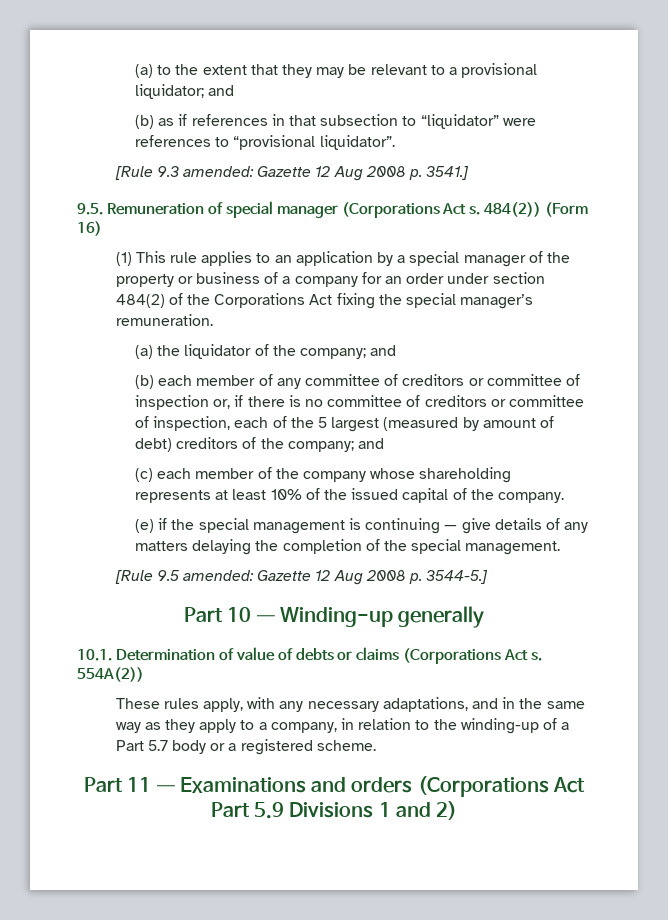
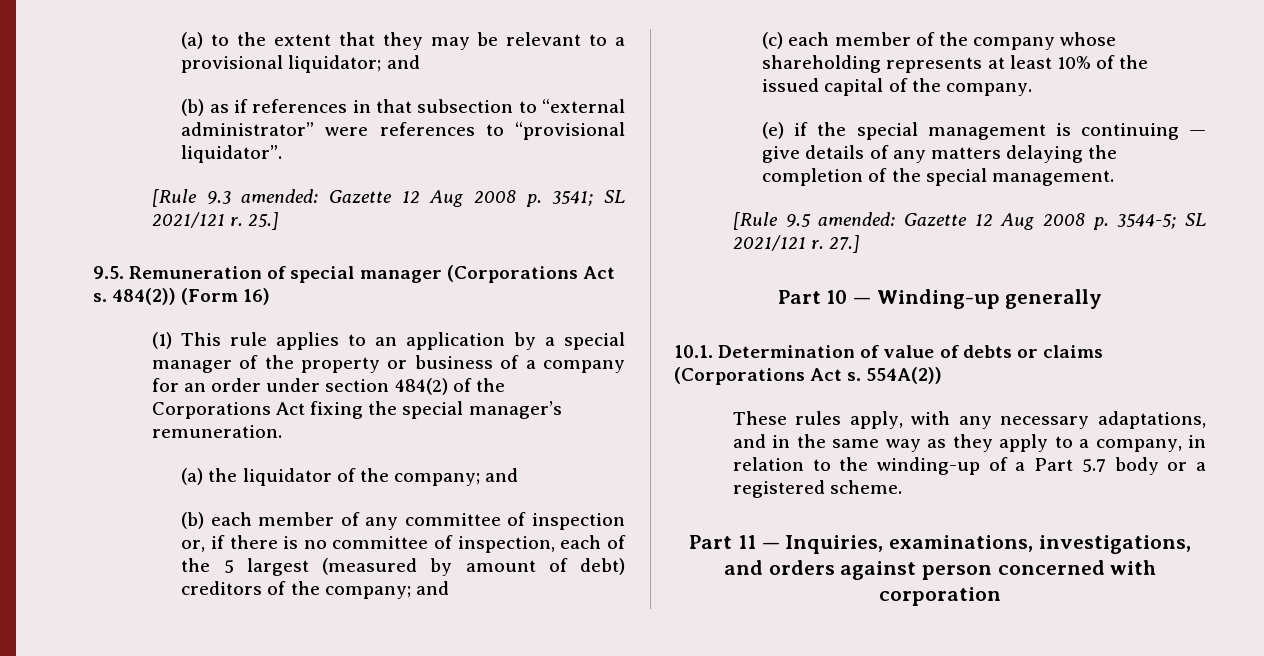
- (b) as if references in that subsection to “liquidator” were references to “provisional liquidator”.
+ (b) as if references in that subsection to “external administrator” were references to “provisional liquidator”.
- [Rule 9.3 amended: Gazette 12 Aug 2008 p. 3541.]
+ [Rule 9.3 amended: Gazette 12 Aug 2008 p. 3541; SL 2021/121 r. 25.]
- (b) each member of any committee of creditors or committee of inspection or, if there is no committee of creditors or committee of inspection, each of the 5 largest (measured by amount of debt) creditors of the company; and
+ (b) each member of any committee of inspection or, if there is no committee of inspection, each of the 5 largest (measured by amount of debt) creditors of the company; and
- [Rule 9.5 amended: Gazette 12 Aug 2008 p. 3544-5.]
+ [Rule 9.5 amended: Gazette 12 Aug 2008 p. 3544-5; SL 2021/121 r. 27.]
- Part 11 — Examinations and orders (Corporations Act Part 5.9 Divisions 1 and 2)
+ Part 11 — Inquiries, examinations, investigations, and orders against person concerned with corporation

